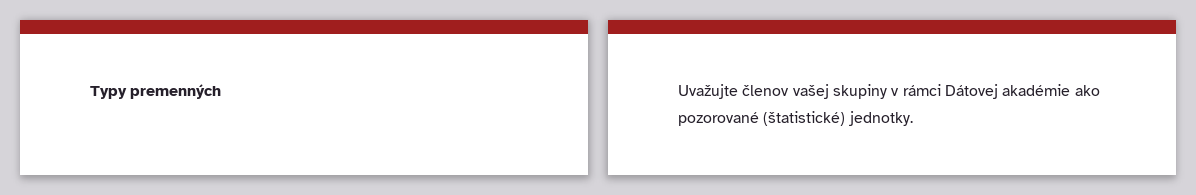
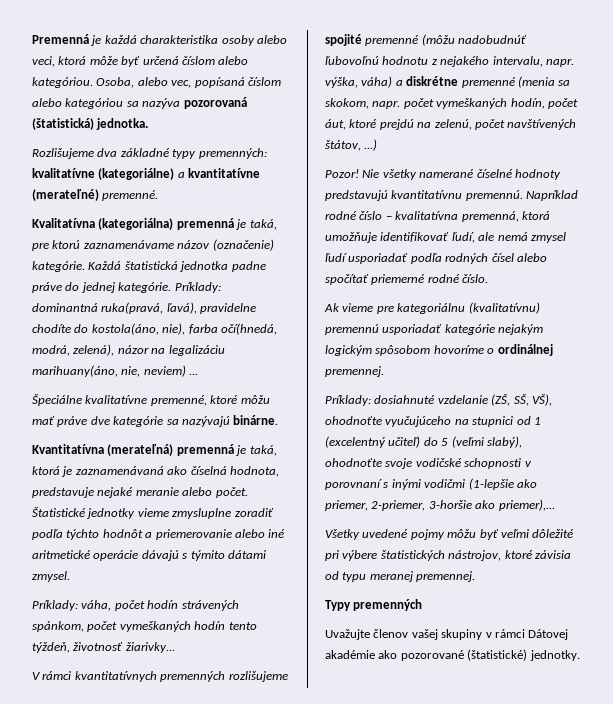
+ Premenná je každá charakteristika osoby alebo veci, ktorá môže byť určená číslom alebo kategóriou. Osoba, alebo vec, popísaná číslom alebo kategóriou sa nazýva pozorovaná (štatistická) jednotka.
+ Rozlišujeme dva základné typy premenných: kvalitatívne (kategoriálne) a kvantitatívne (merateľné) premenné.
+ Kvalitatívna (kategoriálna) premenná je taká, pre ktorú zaznamenávame názov (označenie) kategórie. Každá štatistická jednotka padne práve do jednej kategórie. Príklady: dominantná ruka(pravá, ľavá), pravidelne chodíte do kostola(áno, nie), farba očí(hnedá, modrá, zelená), názor na legalizáciu marihuany(áno, nie, neviem) ...
+ Špeciálne kvalitatívne premenné, ktoré môžu mať práve dve kategórie sa nazývajú binárne.
+ Kvantitatívna (merateľná) premenná je taká, ktorá je zaznamenávaná ako číselná hodnota, predstavuje nejaké meranie alebo počet. Štatistické jednotky vieme zmysluplne zoradiť podľa týchto hodnôt a priemerovanie alebo iné aritmetické operácie dávajú s týmito dátami zmysel.
+ Príklady: váha, počet hodín strávených spánkom, počet vymeškaných hodín tento týždeň, životnosť žiarivky...
+ V rámci kvantitatívnych premenných rozlišujeme spojité premenné (môžu nadobudnúť ľubovoľnú hodnotu z nejakého intervalu, napr. výška, váha) a diskrétne premenné (menia sa skokom, napr. počet vymeškaných hodín, počet áut, ktoré prejdú na zelenú, počet navštívených štátov, ...)
+ Pozor! Nie všetky namerané číselné hodnoty predstavujú kvantitatívnu premennú. Napríklad rodné číslo – kvalitatívna premenná, ktorá umožňuje identifikovať ľudí, ale nemá zmysel ľudí usporiadať podľa rodných čísel alebo spočítať priemerné rodné číslo.
+ Ak vieme pre kategoriálnu (kvalitatívnu) premennú usporiadať kategórie nejakým logickým spôsobom hovoríme o ordinálnej premennej.
+ Príklady: dosiahnuté vzdelanie (ZŠ, SŠ, VŠ), ohodnoťte vyučujúceho na stupnici od 1 (excelentný učiteľ) do 5 (veľmi slabý), ohodnoťte svoje vodičské schopnosti v porovnaní s inými vodičmi (1-lepšie ako priemer, 2-priemer, 3-horšie ako priemer),...
+ Všetky uvedené pojmy môžu byť veľmi dôležité pri výbere štatistických nástrojov, ktoré závisia od typu meranej premennej.

